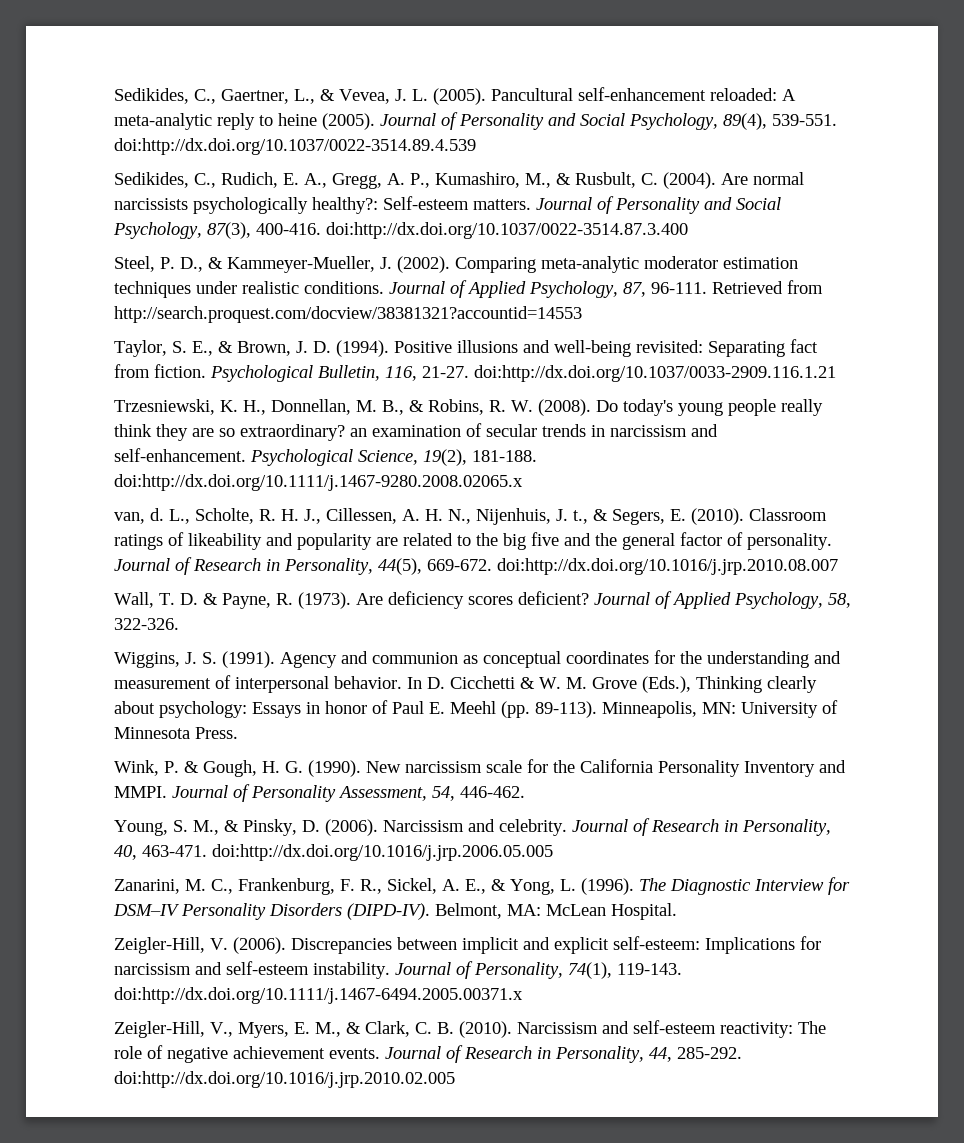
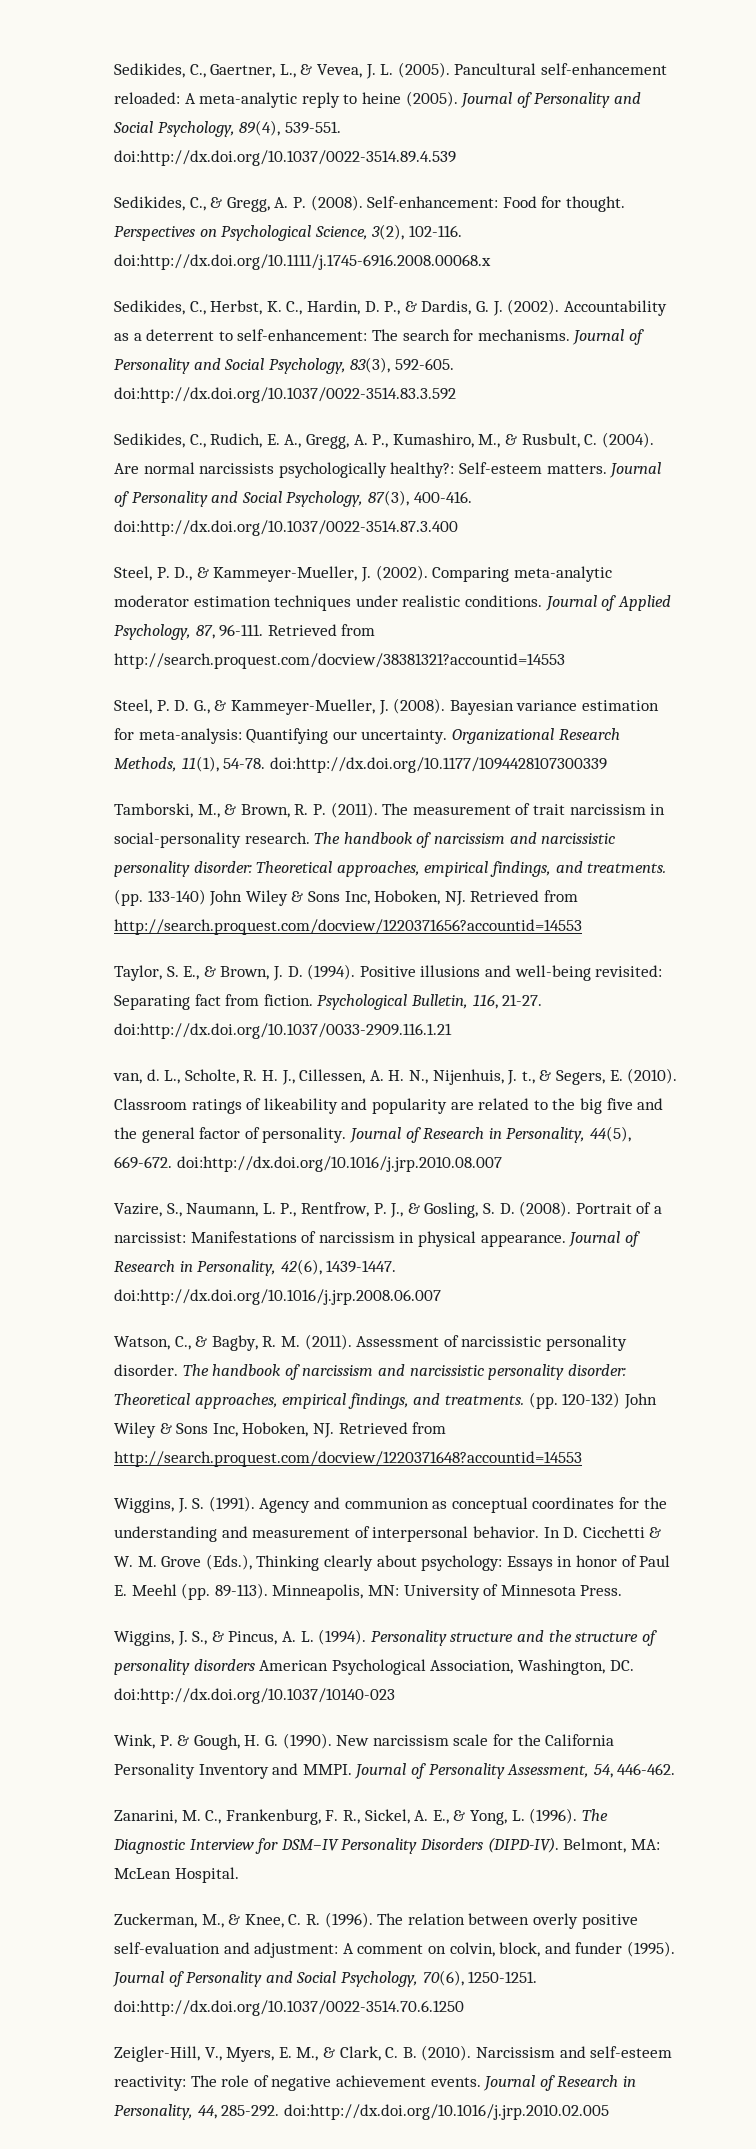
+ Sedikides, C., & Gregg, A. P. (2008). Self-enhancement: Food for thought. Perspectives on Psychological Science, 3(2), 102-116. doi:http://dx.doi.org/10.1111/j.1745-6916.2008.00068.x
+ Sedikides, C., Herbst, K. C., Hardin, D. P., & Dardis, G. J. (2002). Accountability as a deterrent to self-enhancement: The search for mechanisms. Journal of Personality and Social Psychology, 83(3), 592-605. doi:http://dx.doi.org/10.1037/0022-3514.83.3.592
+ Steel, P. D. G., & Kammeyer-Mueller, J. (2008). Bayesian variance estimation for meta-analysis: Quantifying our uncertainty. Organizational Research Methods, 11(1), 54-78. doi:http://dx.doi.org/10.1177/1094428107300339
+ Tamborski, M., & Brown, R. P. (2011). The measurement of trait narcissism in social-personality research. The handbook of narcissism and narcissistic personality disorder: Theoretical approaches, empirical findings, and treatments. (pp. 133-140) John Wiley & Sons Inc, Hoboken, NJ. Retrieved from http://search.proquest.com/docview/1220371656?accountid=14553
- Trzesniewski, K. H., Donnellan, M. B., & Robins, R. W. (2008). Do today's young people really think they are so extraordinary? an examination of secular trends in narcissism and self-enhancement. Psychological Science, 19(2), 181-188. doi:http://dx.doi.org/10.1111/j.1467-9280.2008.02065.x
- Wall, T. D. & Payne, R. (1973). Are deficiency scores deficient? Journal of Applied Psychology, 58, 322-326.
+ Vazire, S., Naumann, L. P., Rentfrow, P. J., & Gosling, S. D. (2008). Portrait of a narcissist: Manifestations of narcissism in physical appearance. Journal of Research in Personality, 42(6), 1439-1447. doi:http://dx.doi.org/10.1016/j.jrp.2008.06.007
+ Watson, C., & Bagby, R. M. (2011). Assessment of narcissistic personality disorder. The handbook of narcissism and narcissistic personality disorder: Theoretical approaches, empirical findings, and treatments. (pp. 120-132) John Wiley & Sons Inc, Hoboken, NJ. Retrieved from http://search.proquest.com/docview/1220371648?accountid=14553
+ Wiggins, J. S., & Pincus, A. L. (1994). Personality structure and the structure of personality disorders American Psychological Association, Washington, DC. doi:http://dx.doi.org/10.1037/10140-023
- Young, S. M., & Pinsky, D. (2006). Narcissism and celebrity. Journal of Research in Personality, 40, 463-471. doi:http://dx.doi.org/10.1016/j.jrp.2006.05.005
- Zeigler-Hill, V. (2006). Discrepancies between implicit and explicit self-esteem: Implications for narcissism and self-esteem instability. Journal of Personality, 74(1), 119-143. doi:http://dx.doi.org/10.1111/j.1467-6494.2005.00371.x
+ Zuckerman, M., & Knee, C. R. (1996). The relation between overly positive self-evaluation and adjustment: A comment on colvin, block, and funder (1995). Journal of Personality and Social Psychology, 70(6), 1250-1251. doi:http://dx.doi.org/10.1037/0022-3514.70.6.1250

